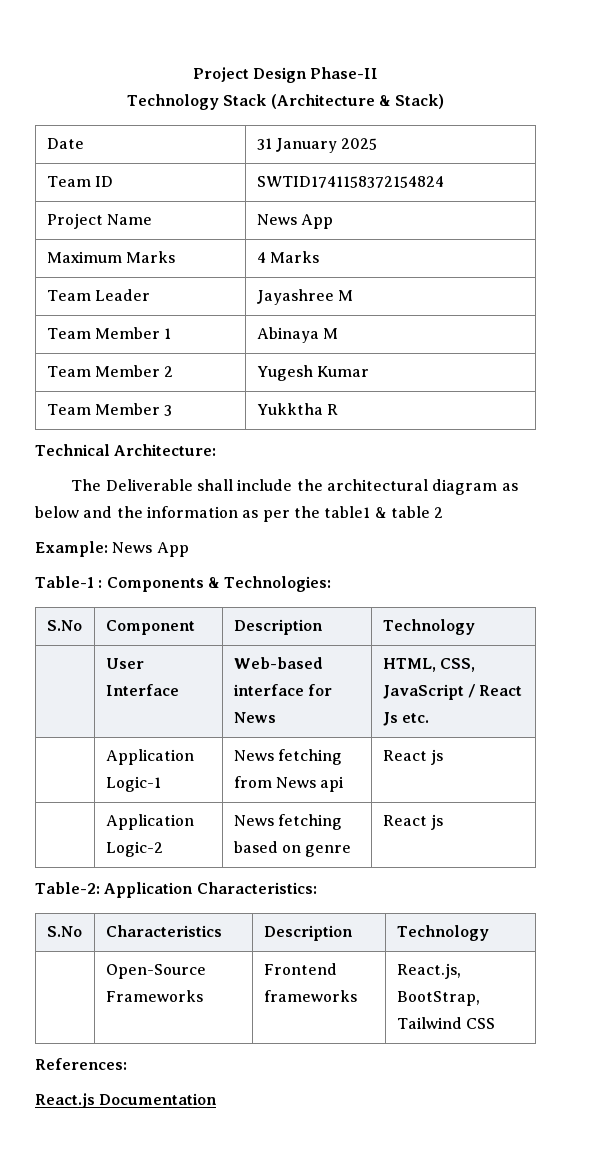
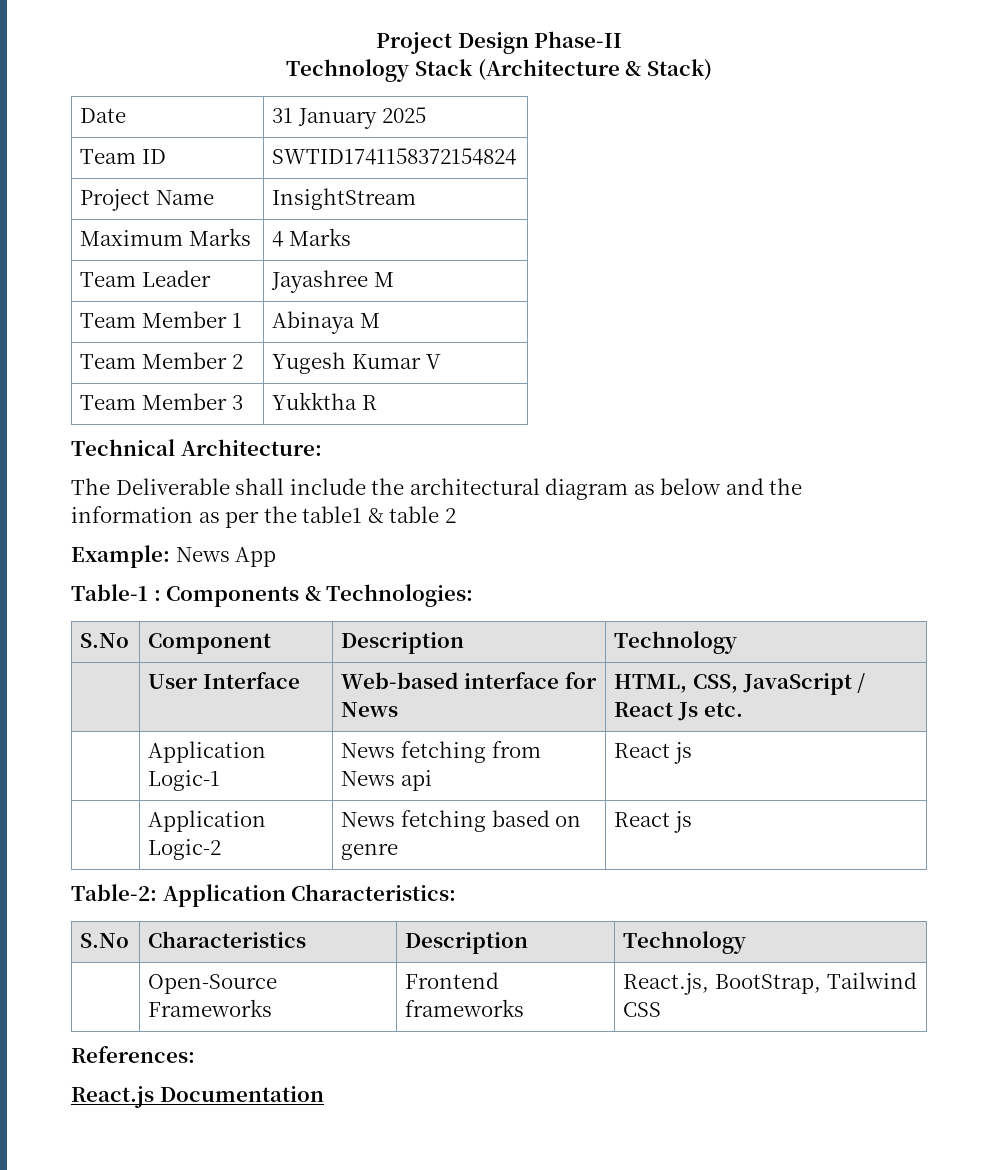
- Project Name | News App
+ Project Name | InsightStream
- Team Member 2 | Yugesh Kumar
+ Team Member 2 | Yugesh Kumar V

